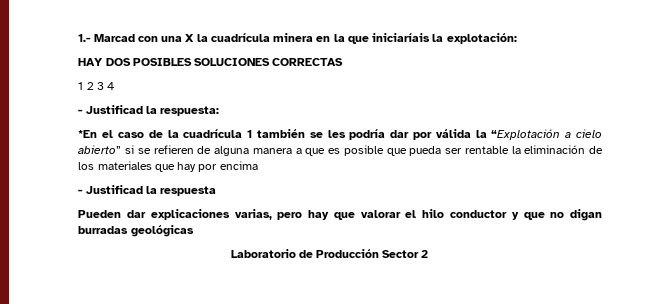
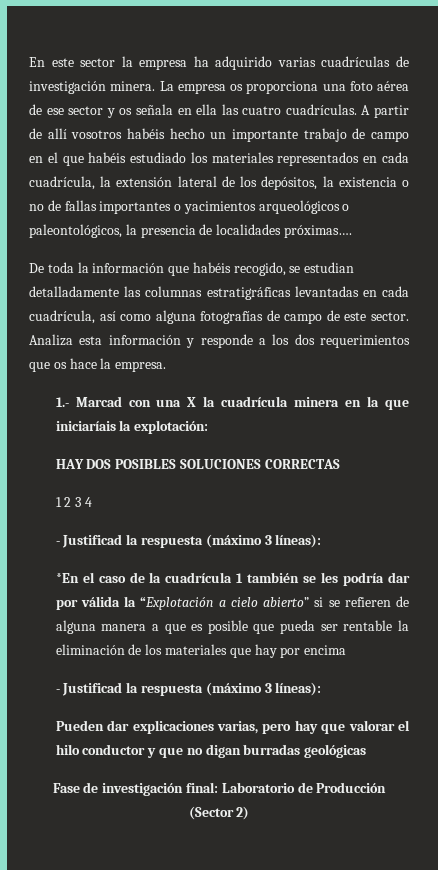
+ En este sector la empresa ha adquirido varias cuadrículas de investigación minera. La empresa os proporciona una foto aérea de ese sector y os señala en ella las cuatro cuadrículas. A partir de allí vosotros habéis hecho un importante trabajo de campo en el que habéis estudiado los materiales representados en cada cuadrícula, la extensión lateral de los depósitos, la existencia o no de fallas importantes o yacimientos arqueológicos o paleontológicos, la presencia de localidades próximas….
+ De toda la información que habéis recogido, se estudian detalladamente las columnas estratigráficas levantadas en cada cuadrícula, así como alguna fotografías de campo de este sector. Analiza esta información y responde a los dos requerimientos que os hace la empresa.
  1 2 3 4
- - Justificad la respuesta:
+ - Justificad la respuesta (máximo 3 líneas):
  *En el caso de la cuadrícula 1 también se les podría dar por válida la “Explotación a cielo abierto” si se refieren de alguna manera a que es posible que pueda ser rentable la eliminación de los materiales que hay por encima
- - Justificad la respuesta
+ - Justificad la respuesta (máximo 3 líneas):
- Laboratorio de Producción Sector 2
+ Fase de investigación final: Laboratorio de Producción (Sector 2)

